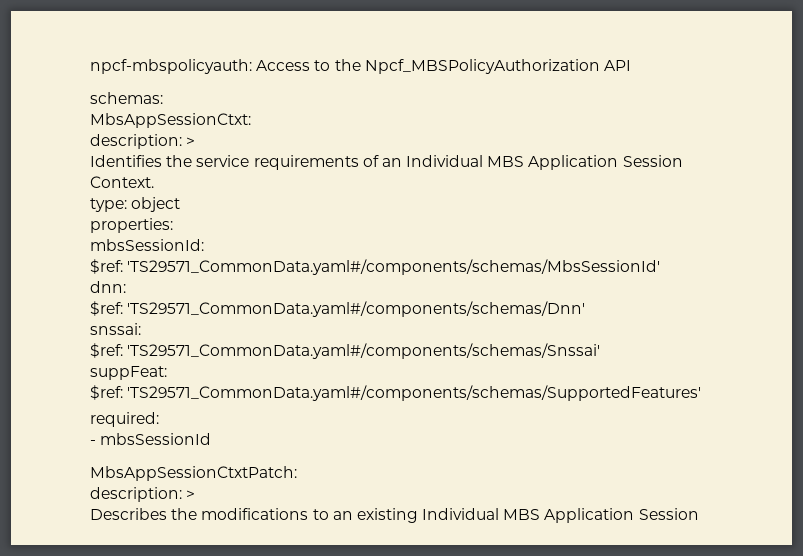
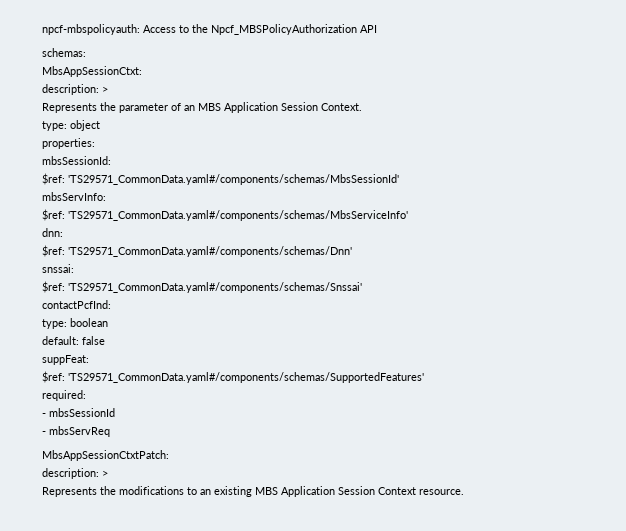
- Identifies the service requirements of an Individual MBS Application Session Context.
+ Represents the parameter of an MBS Application Session Context.
+ mbsServInfo:
+ $ref: 'TS29571_CommonData.yaml#/components/schemas/MbsServiceInfo'
+ contactPcfInd:
+ type: boolean
+ default: false
+ - mbsServReq
- Describes the modifications to an existing Individual MBS Application Session
+ Represents the modifications to an existing MBS Application Session Context resource.

